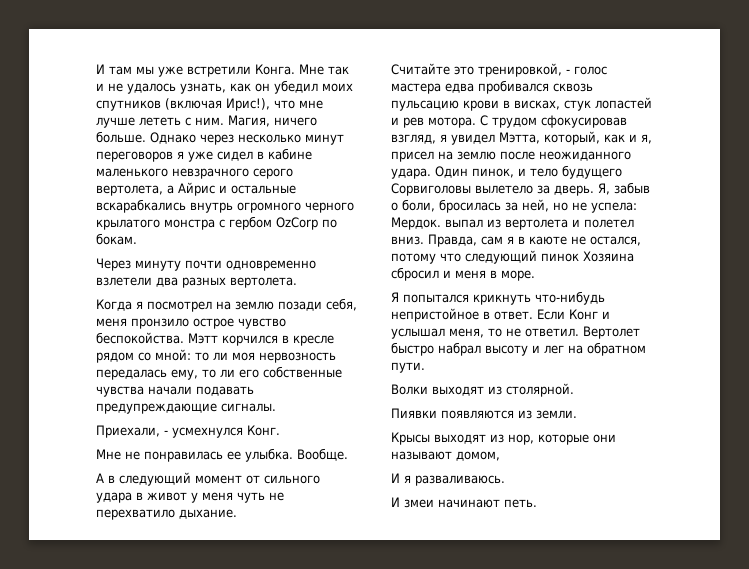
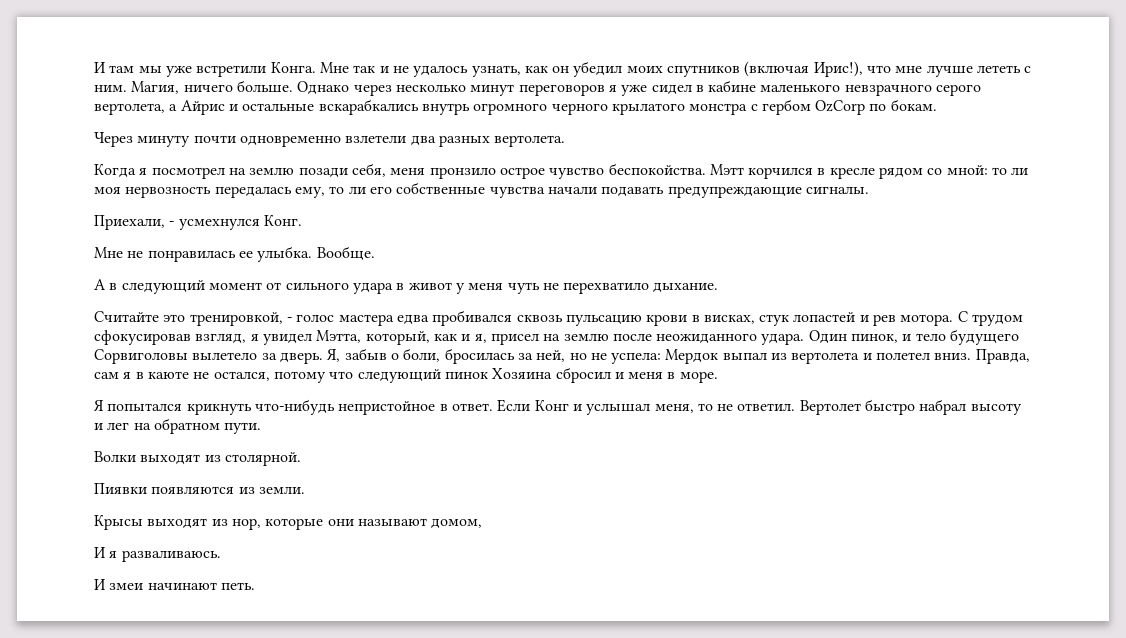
- Я, забыв о боли, бросилась за ней, но не успела: Мердок. выпал из вертолета и полетел вниз.
+ Я, забыв о боли, бросилась за ней, но не успела: Мердок выпал из вертолета и полетел вниз.

